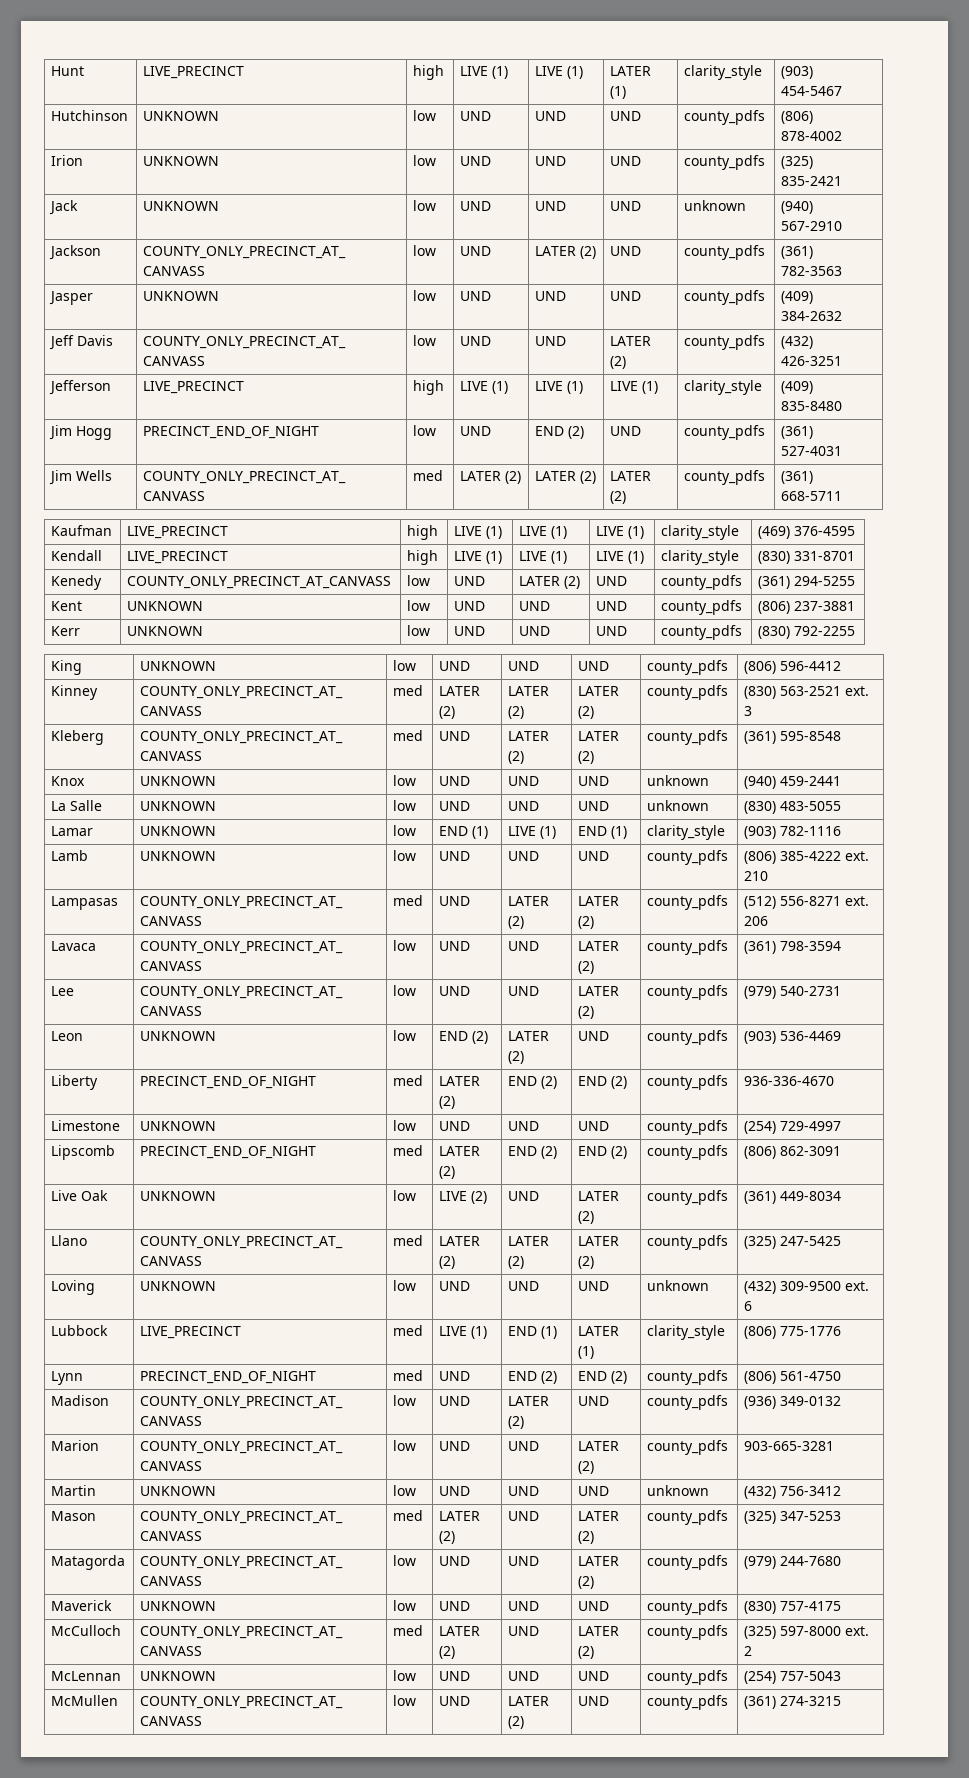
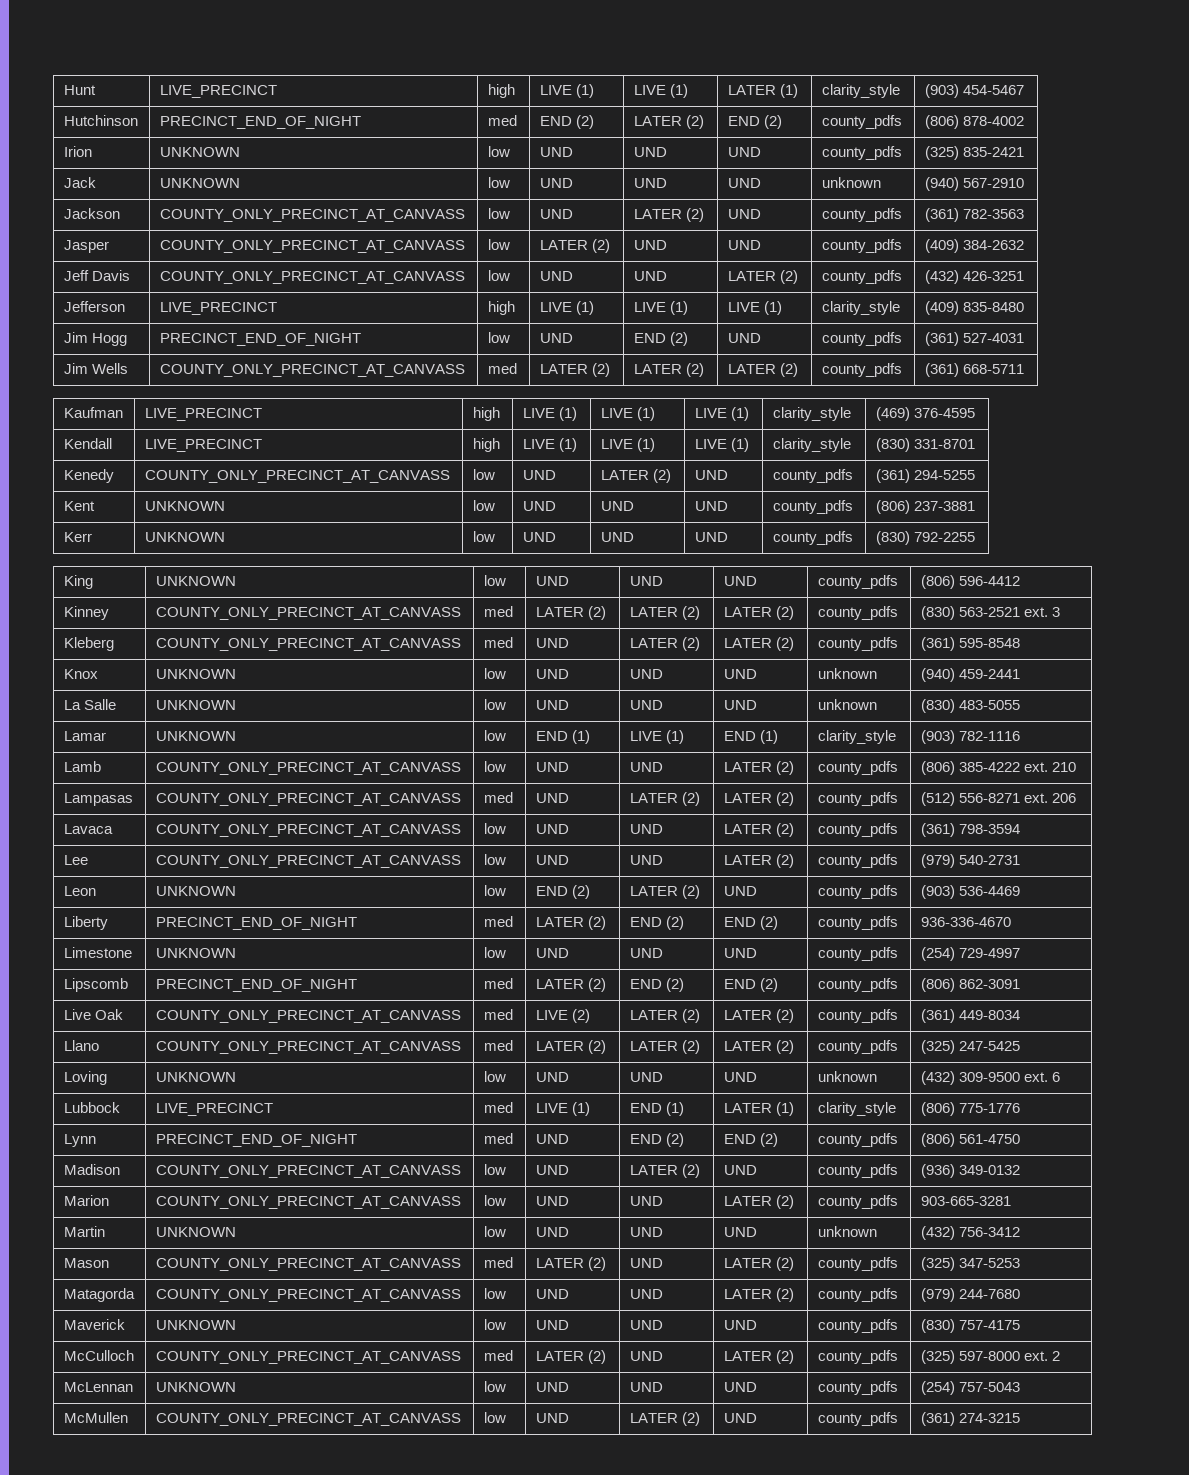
- Hutchinson | UNKNOWN | low | UND | UND | UND | county_pdfs | (806) 878-4002
+ Hutchinson | PRECINCT_END_OF_NIGHT | med | END (2) | LATER (2) | END (2) | county_pdfs | (806) 878-4002
- Jasper | UNKNOWN | low | UND | UND | UND | county_pdfs | (409) 384-2632
+ Jasper | COUNTY_ONLY_PRECINCT_AT_CANVASS | low | LATER (2) | UND | UND | county_pdfs | (409) 384-2632
- Lamb | UNKNOWN | low | UND | UND | UND | county_pdfs | (806) 385-4222 ext. 210
+ Lamb | COUNTY_ONLY_PRECINCT_AT_CANVASS | low | UND | UND | LATER (2) | county_pdfs | (806) 385-4222 ext. 210
- Live Oak | UNKNOWN | low | LIVE (2) | UND | LATER (2) | county_pdfs | (361) 449-8034
+ Live Oak | COUNTY_ONLY_PRECINCT_AT_CANVASS | med | LIVE (2) | LATER (2) | LATER (2) | county_pdfs | (361) 449-8034

